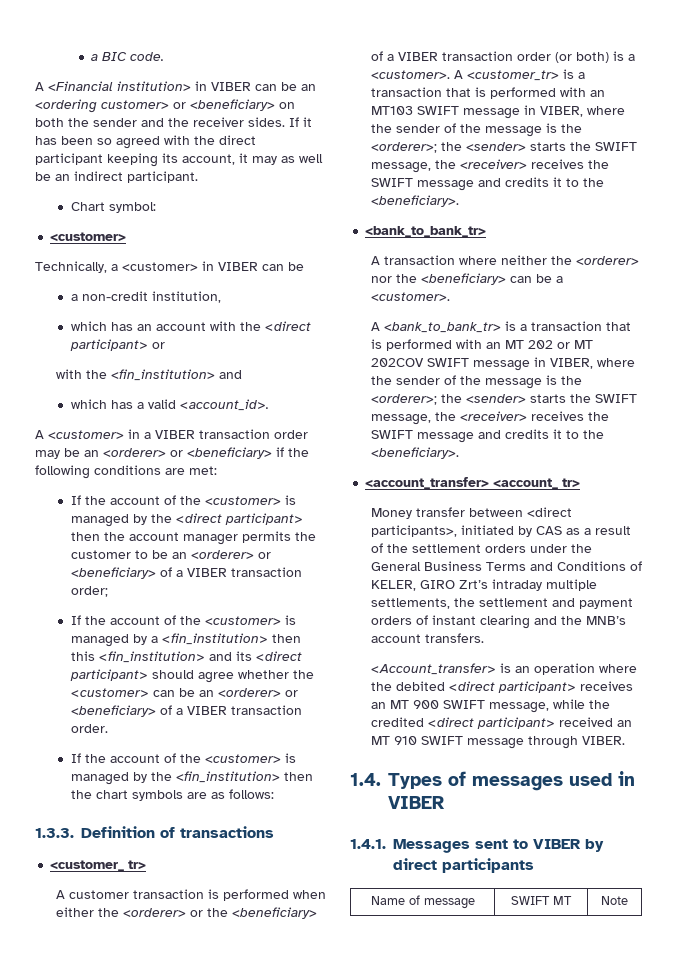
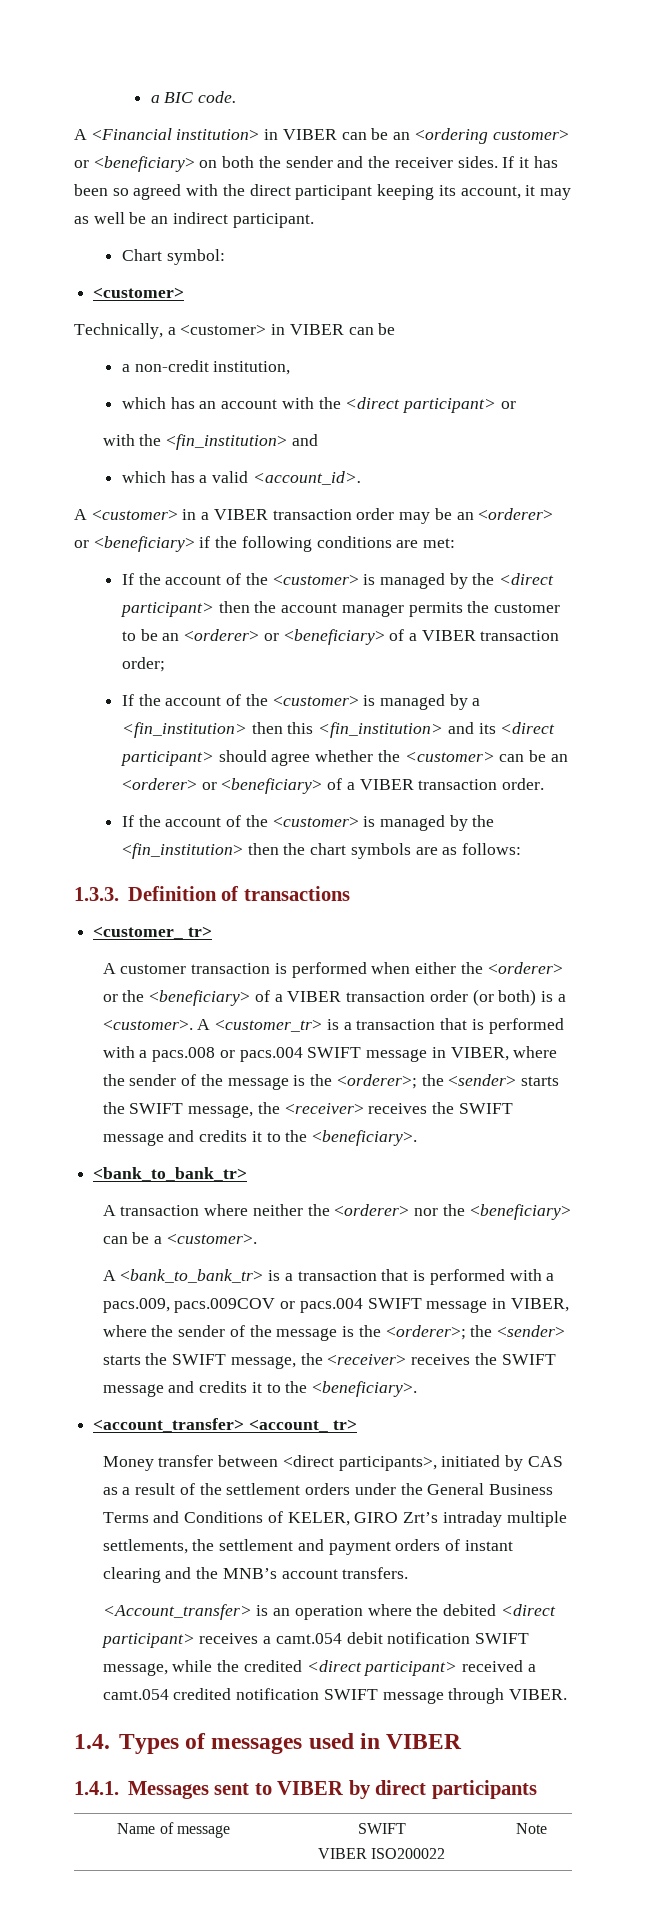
- A <customer_tr> is a transaction that is performed with an MT103 SWIFT message in VIBER, where the sender of the message is the <orderer>; the <sender> starts the SWIFT message, the <receiver> receives the SWIFT message and credits it to the <beneficiary>.
+ A <customer_tr> is a transaction that is performed with a pacs.008 or pacs.004 SWIFT message in VIBER, where the sender of the message is the <orderer>; the <sender> starts the SWIFT message, the <receiver> receives the SWIFT message and credits it to the <beneficiary>.
- A <bank_to_bank_tr> is a transaction that is performed with an MT 202 or MT 202COV SWIFT message in VIBER, where the sender of the message is the <orderer>; the <sender> starts the SWIFT message, the <receiver> receives the SWIFT message and credits it to the <beneficiary>.
+ A <bank_to_bank_tr> is a transaction that is performed with a pacs.009, pacs.009COV or pacs.004 SWIFT message in VIBER, where the sender of the message is the <orderer>; the <sender> starts the SWIFT message, the <receiver> receives the SWIFT message and credits it to the <beneficiary>.
- <Account_transfer> is an operation where the debited <direct participant> receives an MT 900 SWIFT message, while the credited <direct participant> received an MT 910 SWIFT message through VIBER.
+ <Account_transfer> is an operation where the debited <direct participant> receives a camt.054 debit notification SWIFT message, while the credited <direct participant> received a camt.054 credited notification SWIFT message through VIBER.
- Name of message | SWIFT MT | Note
+ Name of message | SWIFT
+ VIBER ISO200022 | Note

